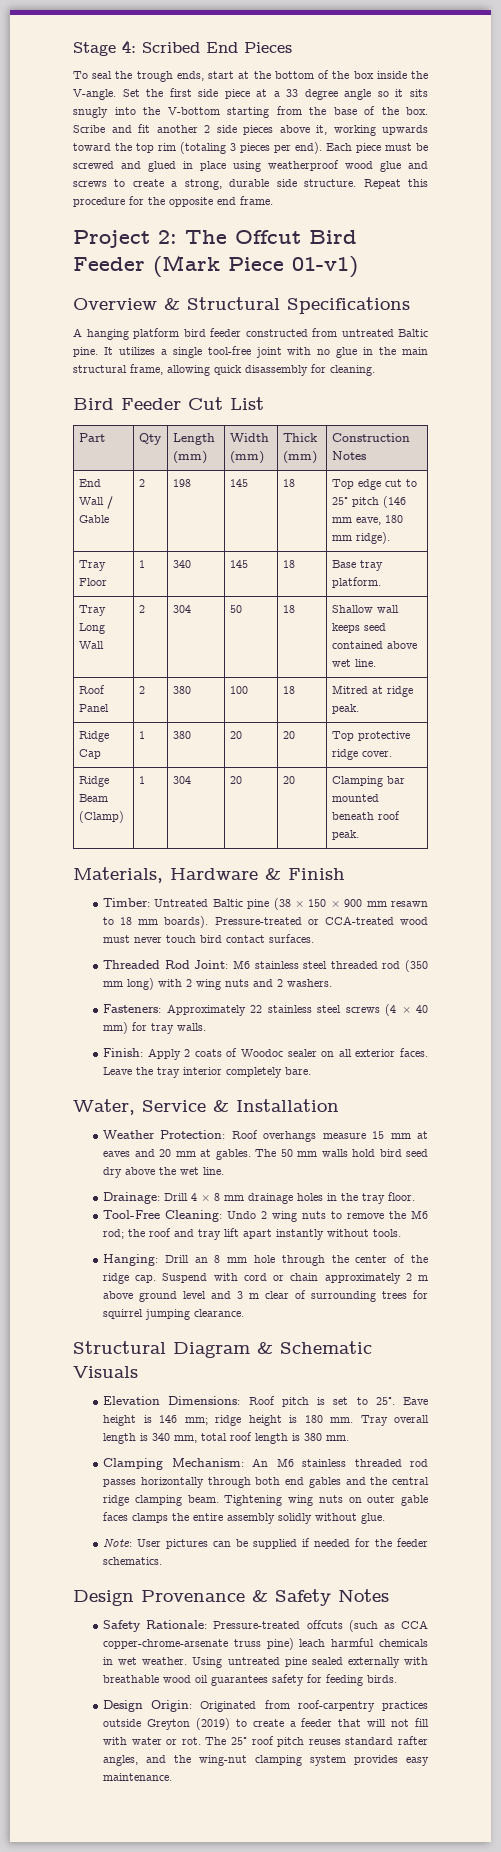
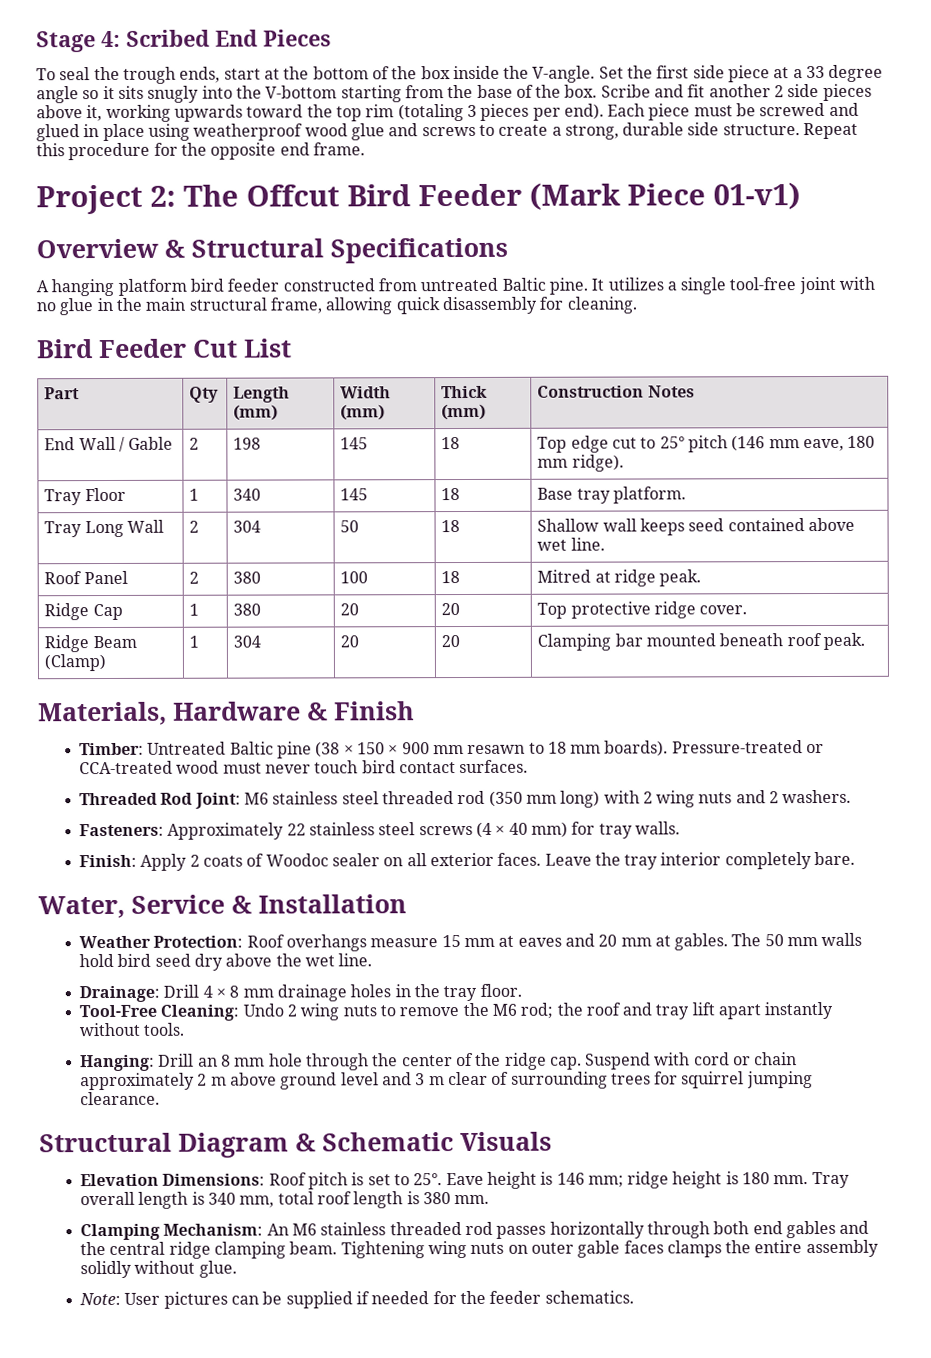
- Design Provenance & Safety Notes
- Safety Rationale: Pressure-treated offcuts (such as CCA copper-chrome-arsenate truss pine) leach harmful chemicals in wet weather. Using untreated pine sealed externally with breathable wood oil guarantees safety for feeding birds.
- Design Origin: Originated from roof-carpentry practices outside Greyton (2019) to create a feeder that will not fill with water or rot. The 25° roof pitch reuses standard rafter angles, and the wing-nut clamping system provides easy maintenance.

